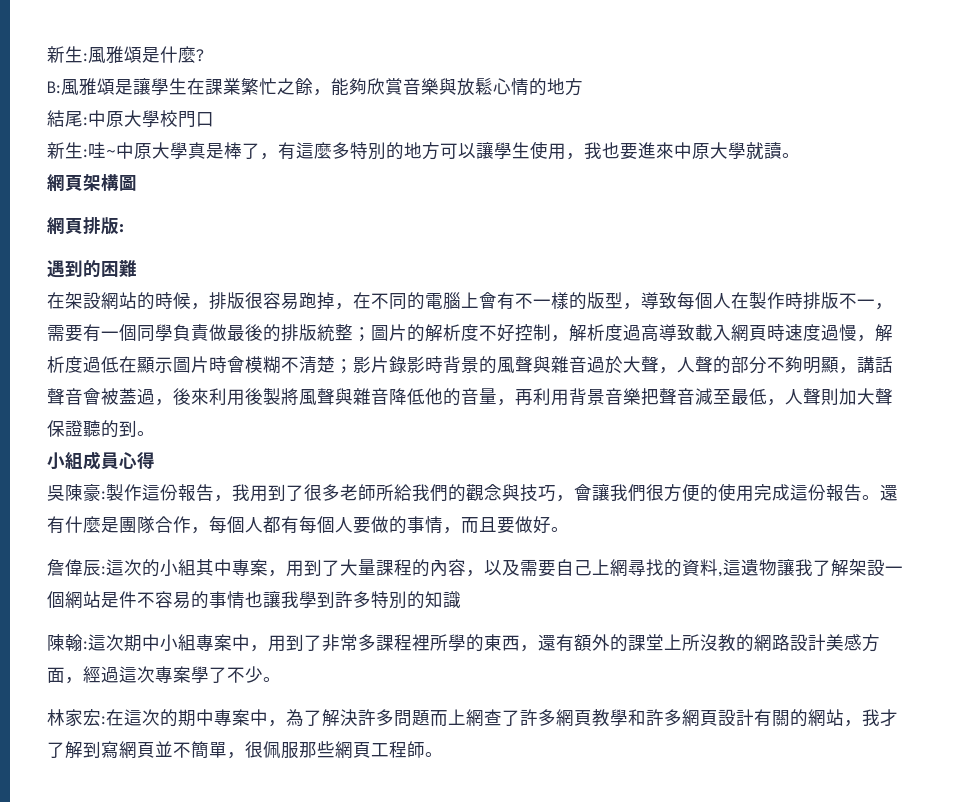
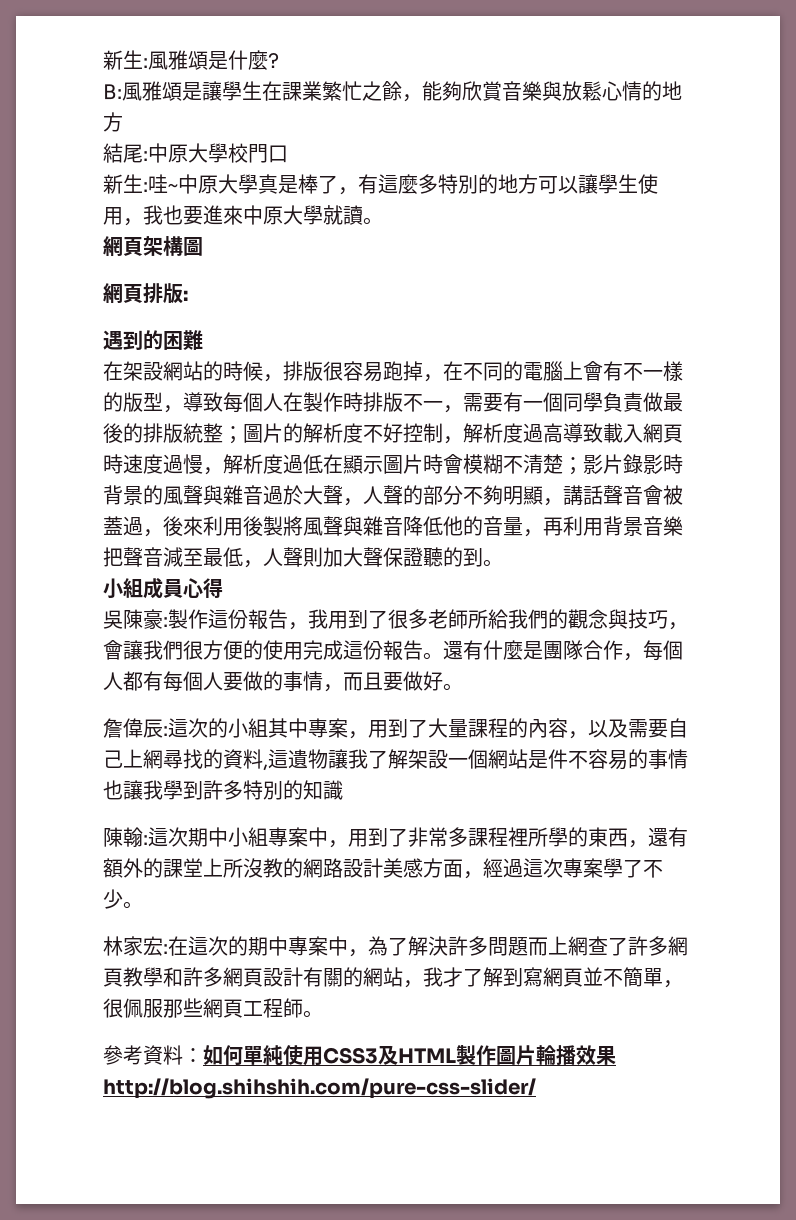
+ 參考資料：如何單純使用CSS3及HTML製作圖片輪播效果http://blog.shihshih.com/pure-css-slider/

